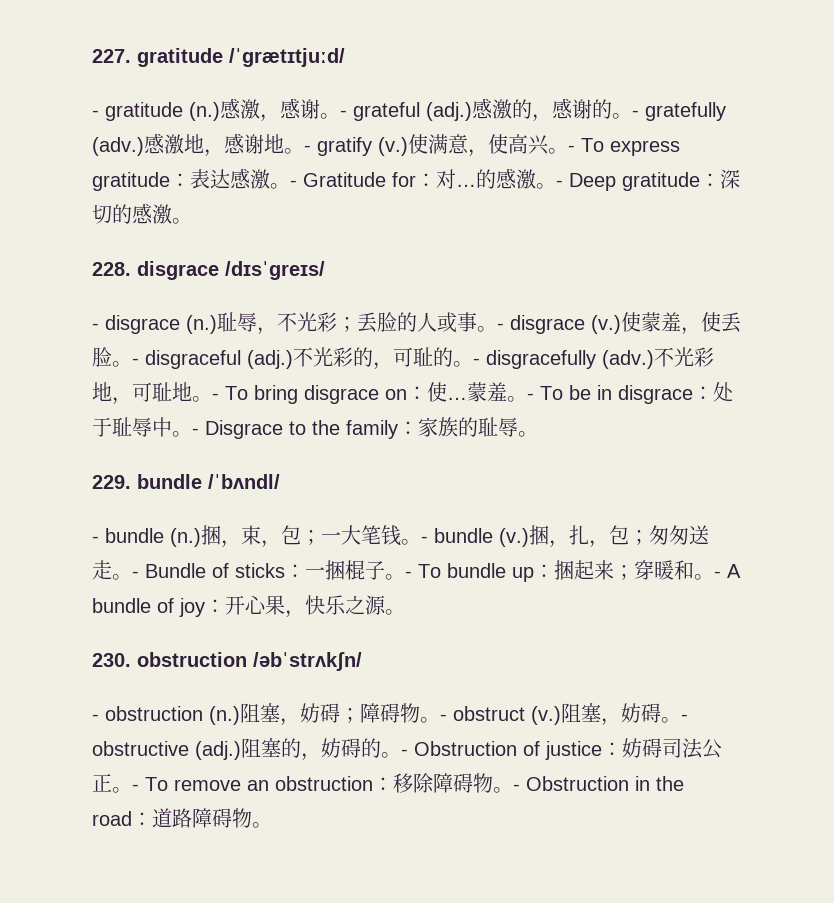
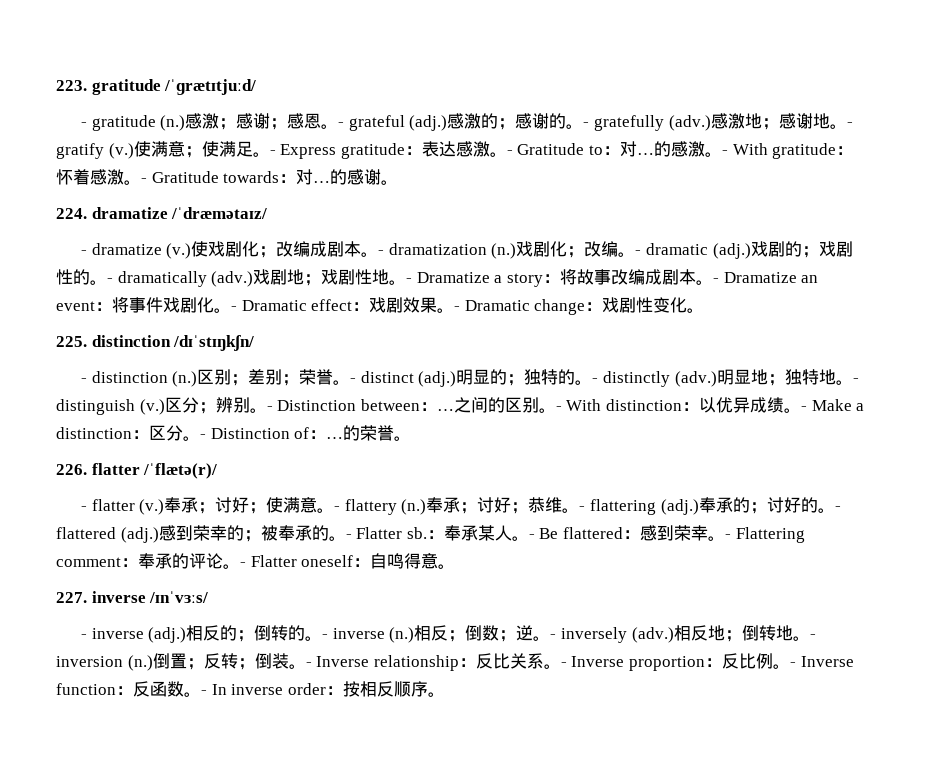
- 227. gratitude /ˈɡrætɪtjuːd/
+ 223. gratitude /ˈɡrætɪtjuːd/
- 感激，感谢。
+ 感激；感谢；感恩。
- 感激的，感谢的。
+ 感激的；感谢的。
- 感激地，感谢地。
+ 感激地；感谢地。
- 使满意，使高兴。- To express gratitude：表达感激。
+ 使满意；使满足。- Express gratitude：表达感激。
- - Gratitude for：对…
+ - Gratitude to：对…
- - Deep gratitude：深切的感激。
- 228. disgrace /dɪsˈɡreɪs/
- - disgrace (n.)耻辱，不光彩；丢脸的人或事。- disgrace (v.)使蒙羞，使丢脸。- disgraceful (adj.)不光彩的，可耻的。- disgracefully (adv.)不光彩地，可耻地。- To bring disgrace on：使…蒙羞。- To be in disgrace：处于耻辱中。- Disgrace to the family：家族的耻辱。
- 229. bundle /ˈbʌndl/
- - bundle (n.)捆，束，包；一大笔钱。- bundle (v.)捆，扎，包；匆匆送走。- Bundle of sticks：一捆棍子。- To bundle up：捆起来；穿暖和。- A bundle of joy：开心果，快乐之源。
- 230. obstruction /əbˈstrʌkʃn/
- - obstruction (n.)阻塞，妨碍；障碍物。- obstruct (v.)阻塞，妨碍。- obstructive (adj.)阻塞的，妨碍的。- Obstruction of justice：妨碍司法公正。- To remove an obstruction：移除障碍物。- Obstruction in the road：道路障碍物。
+ - With gratitude：怀着感激。- Gratitude towards：对…的感谢。
+ 224. dramatize /ˈdræmətaɪz/
+ - dramatize (v.)使戏剧化；改编成剧本。- dramatization (n.)戏剧化；改编。- dramatic (adj.)戏剧的；戏剧性的。- dramatically (adv.)戏剧地；戏剧性地。- Dramatize a story：将故事改编成剧本。- Dramatize an event：将事件戏剧化。- Dramatic effect：戏剧效果。- Dramatic change：戏剧性变化。
+ 225. distinction /dɪˈstɪŋkʃn/
+ - distinction (n.)区别；差别；荣誉。- distinct (adj.)明显的；独特的。- distinctly (adv.)明显地；独特地。- distinguish (v.)区分；辨别。- Distinction between：…之间的区别。- With distinction：以优异成绩。- Make a distinction：区分。- Distinction of：…的荣誉。
+ 226. flatter /ˈflætə(r)/
+ - flatter (v.)奉承；讨好；使满意。- flattery (n.)奉承；讨好；恭维。- flattering (adj.)奉承的；讨好的。- flattered (adj.)感到荣幸的；被奉承的。- Flatter sb.：奉承某人。- Be flattered：感到荣幸。- Flattering comment：奉承的评论。- Flatter oneself：自鸣得意。
+ 227. inverse /ɪnˈvɜːs/
+ - inverse (adj.)相反的；倒转的。- inverse (n.)相反；倒数；逆。- inversely (adv.)相反地；倒转地。- inversion (n.)倒置；反转；倒装。- Inverse relationship：反比关系。- Inverse proportion：反比例。- Inverse function：反函数。- In inverse order：按相反顺序。

